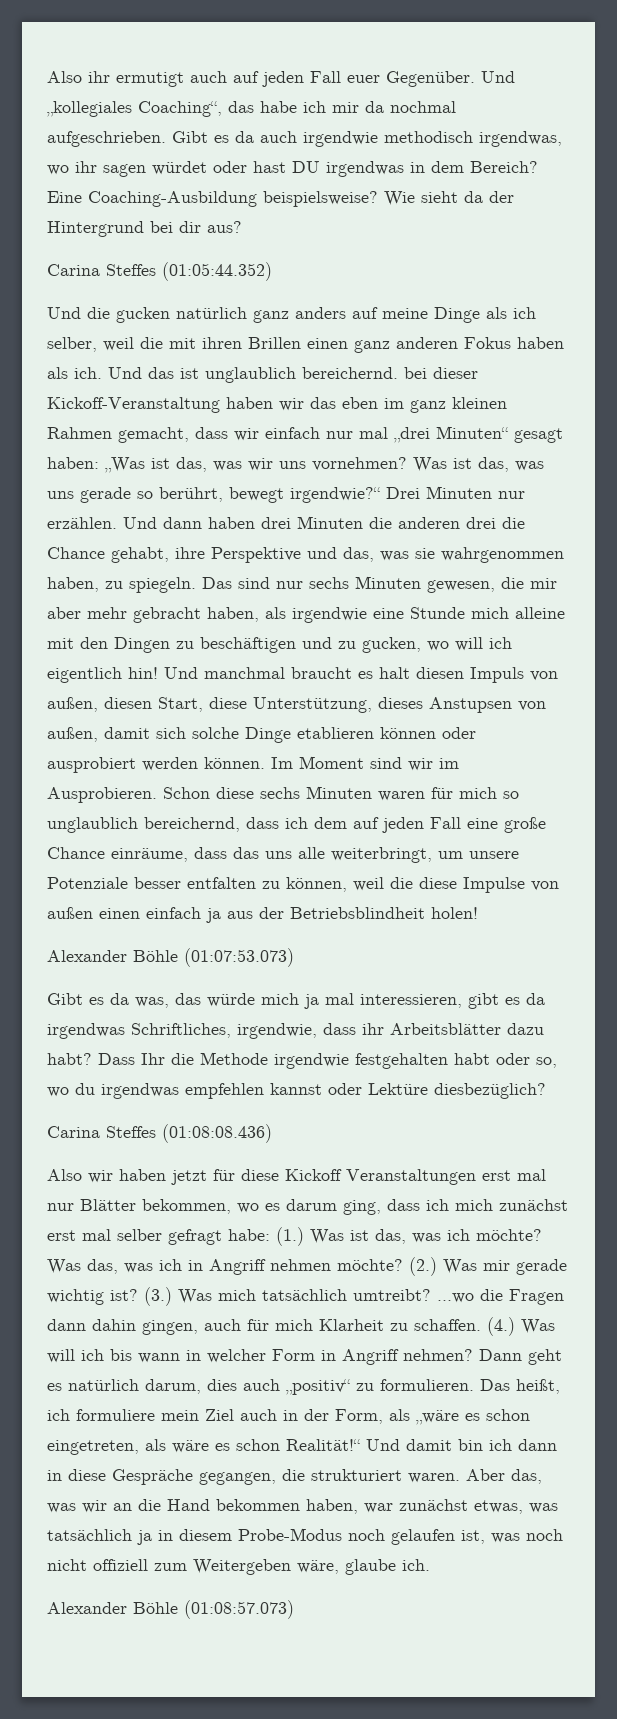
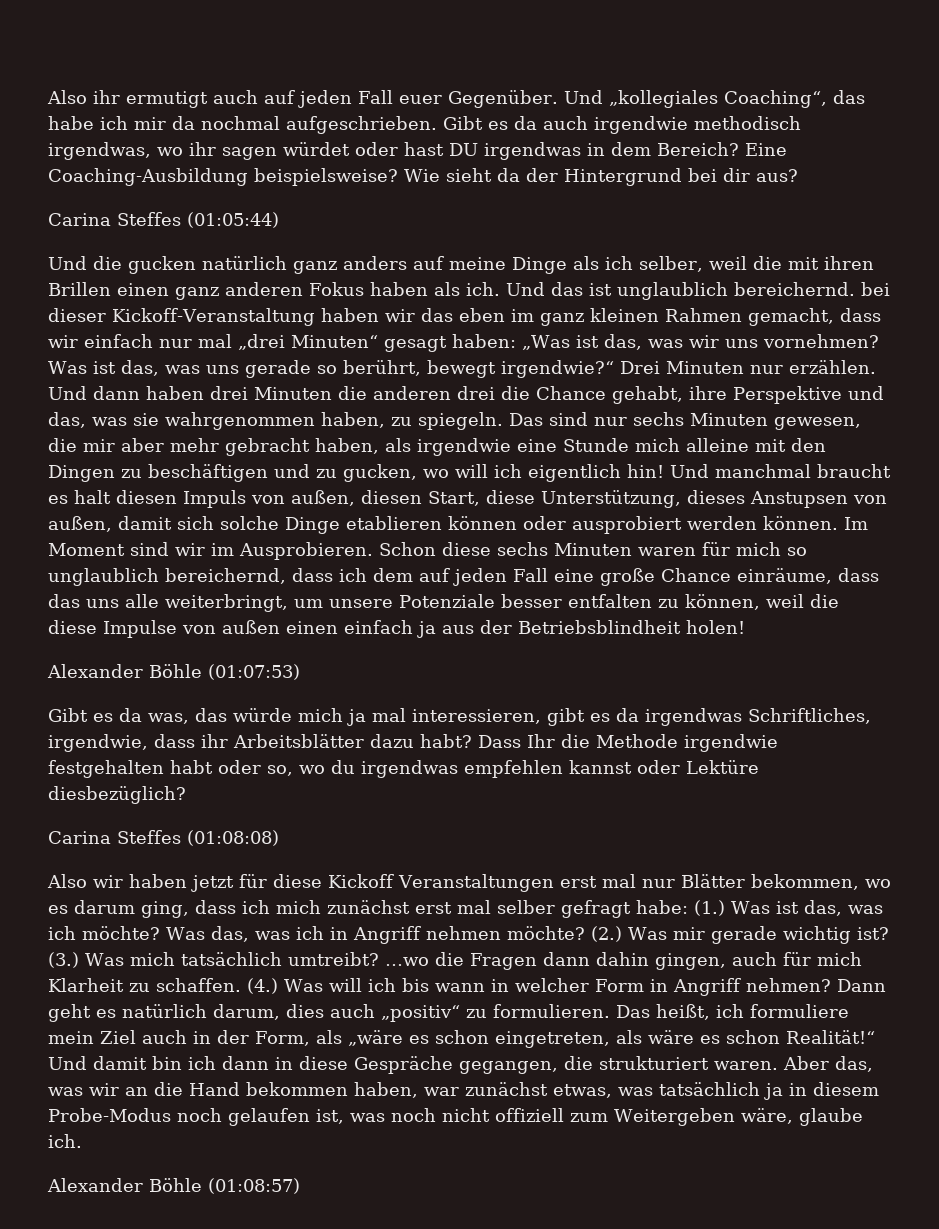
- Carina Steffes (01:05:44.352)
+ Carina Steffes (01:05:44)
- Alexander Böhle (01:07:53.073)
+ Alexander Böhle (01:07:53)
- Carina Steffes (01:08:08.436)
+ Carina Steffes (01:08:08)
- Alexander Böhle (01:08:57.073)
+ Alexander Böhle (01:08:57)

